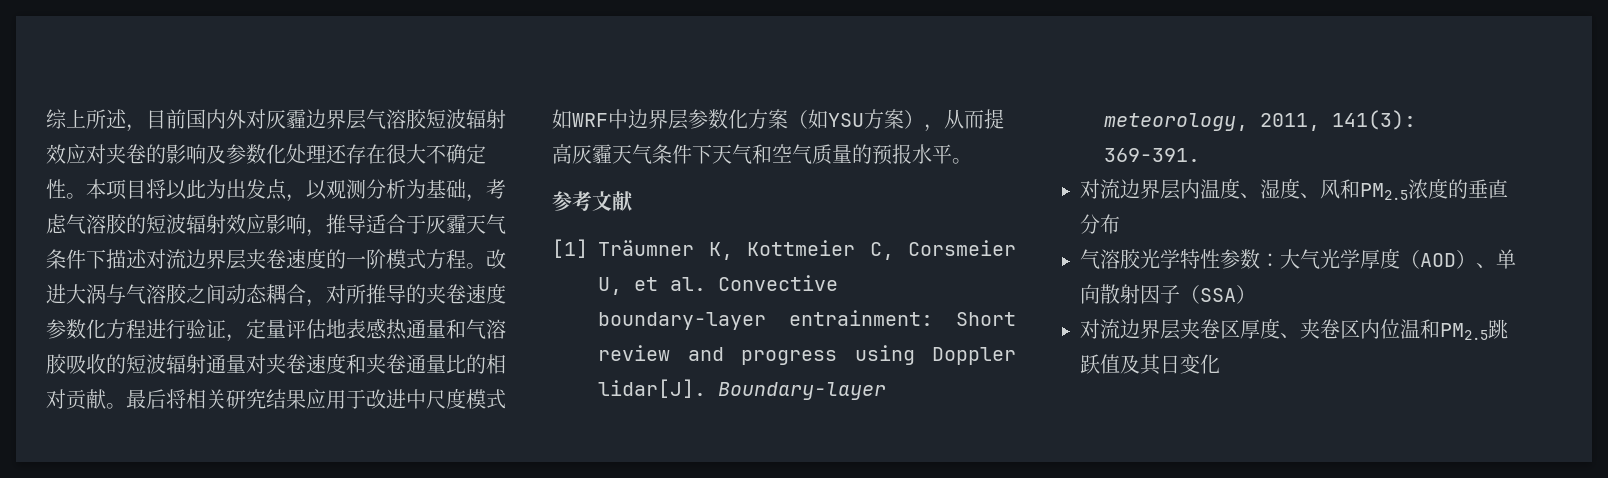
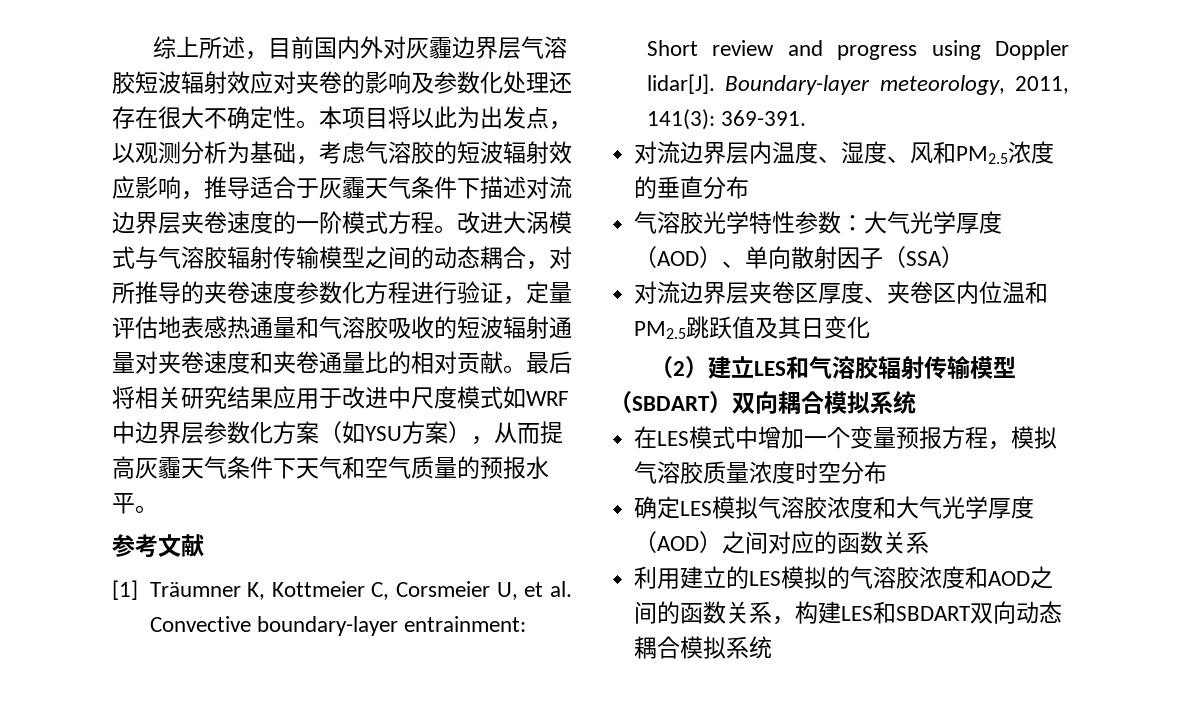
- 改进大涡与气溶胶之间动态耦合，对所推导的夹卷速度参数化方程进行验证，定量评估地表感热通量和气溶胶吸收的短波辐射通量对夹卷速度和夹卷通量比的相对贡献。
+ 改进大涡模式与气溶胶辐射传输模型之间的动态耦合，对所推导的夹卷速度参数化方程进行验证，定量评估地表感热通量和气溶胶吸收的短波辐射通量对夹卷速度和夹卷通量比的相对贡献。
+ （2）建立LES和气溶胶辐射传输模型（SBDART）双向耦合模拟系统
+ 在LES模式中增加一个变量预报方程，模拟气溶胶质量浓度时空分布
+ 确定LES模拟气溶胶浓度和大气光学厚度（AOD）之间对应的函数关系
+ 利用建立的LES模拟的气溶胶浓度和AOD之间的函数关系，构建LES和SBDART双向动态耦合模拟系统

